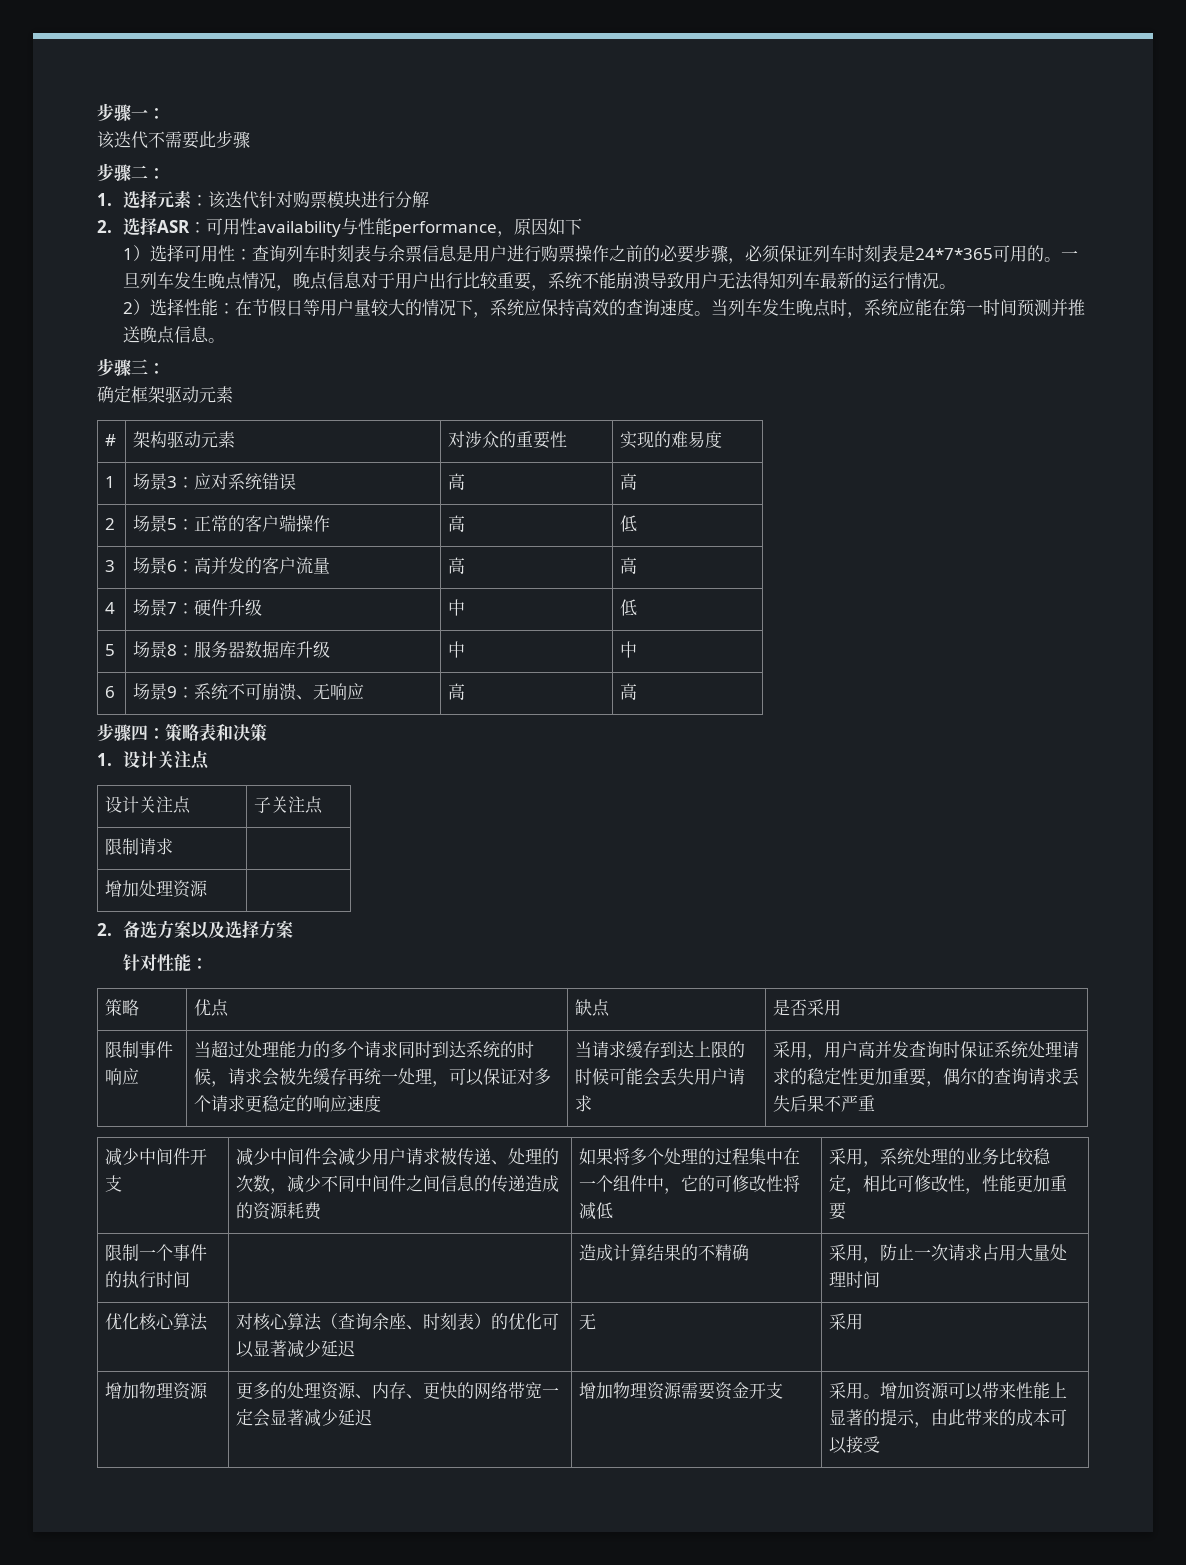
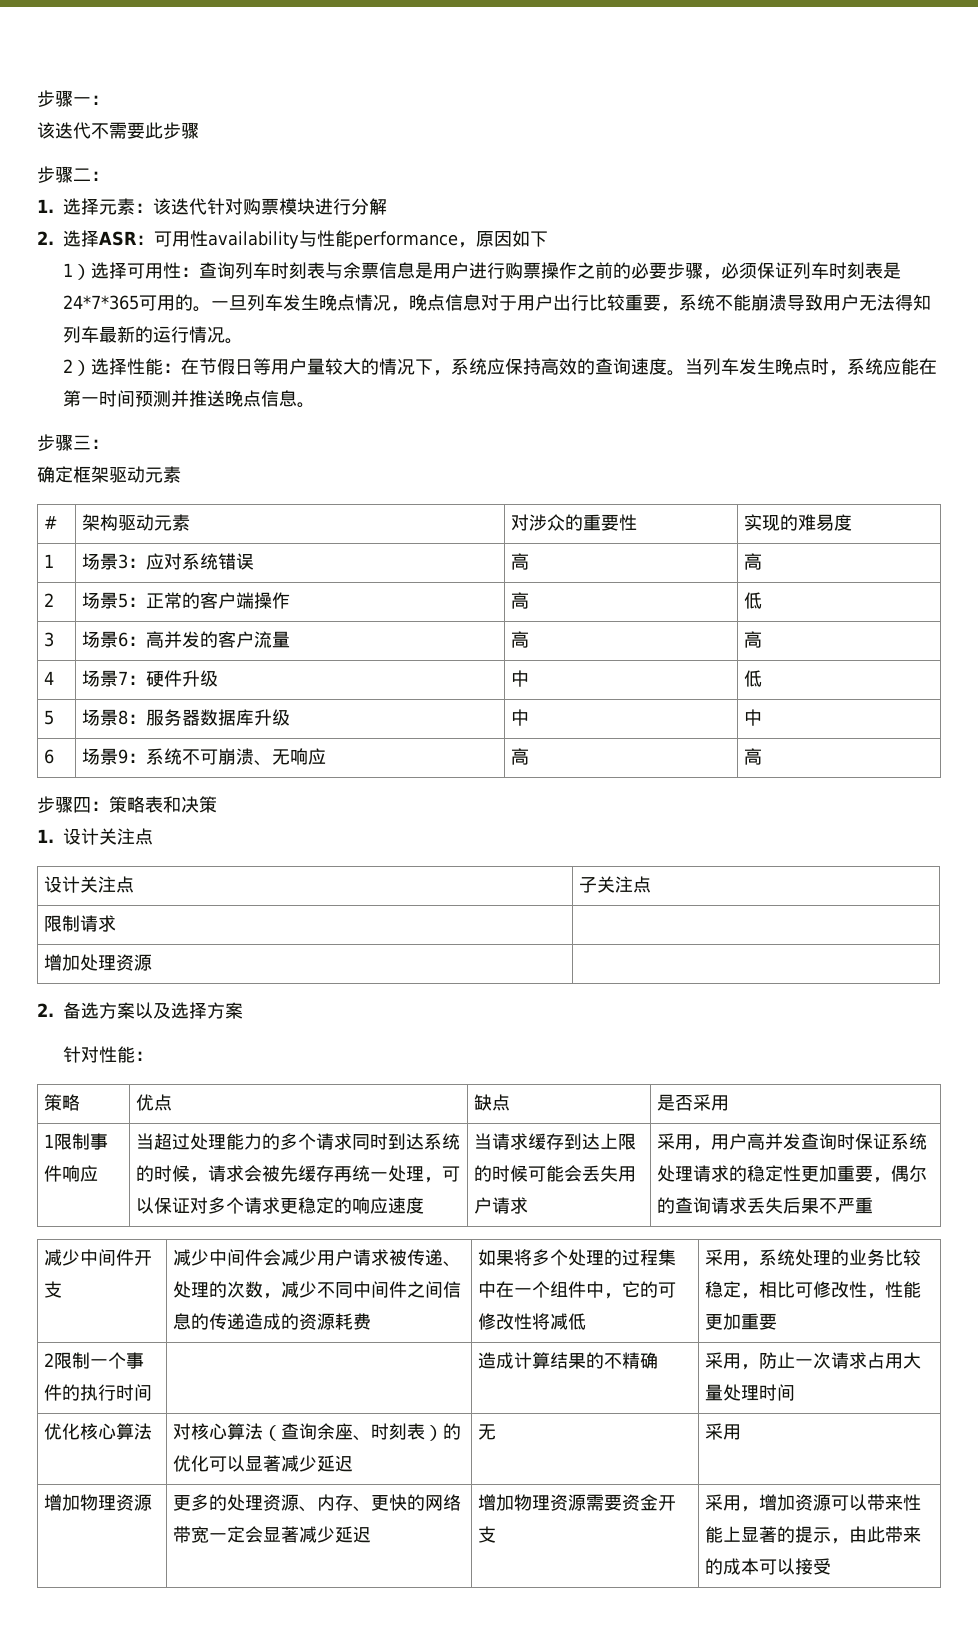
- 限制事件响应
+ 1限制事件响应
- 限制一个事件的执行时间 | | 造成计算结果的不精确 | 采用，防止一次请求占用大量处理时间
+ 2限制一个事件的执行时间 | | 造成计算结果的不精确 | 采用，防止一次请求占用大量处理时间
- 增加物理资源 | 更多的处理资源、内存、更快的网络带宽一定会显著减少延迟 | 增加物理资源需要资金开支 | 采用。增加资源可以带来性能上显著的提示，由此带来的成本可以接受
+ 增加物理资源 | 更多的处理资源、内存、更快的网络带宽一定会显著减少延迟 | 增加物理资源需要资金开支 | 采用，增加资源可以带来性能上显著的提示，由此带来的成本可以接受

